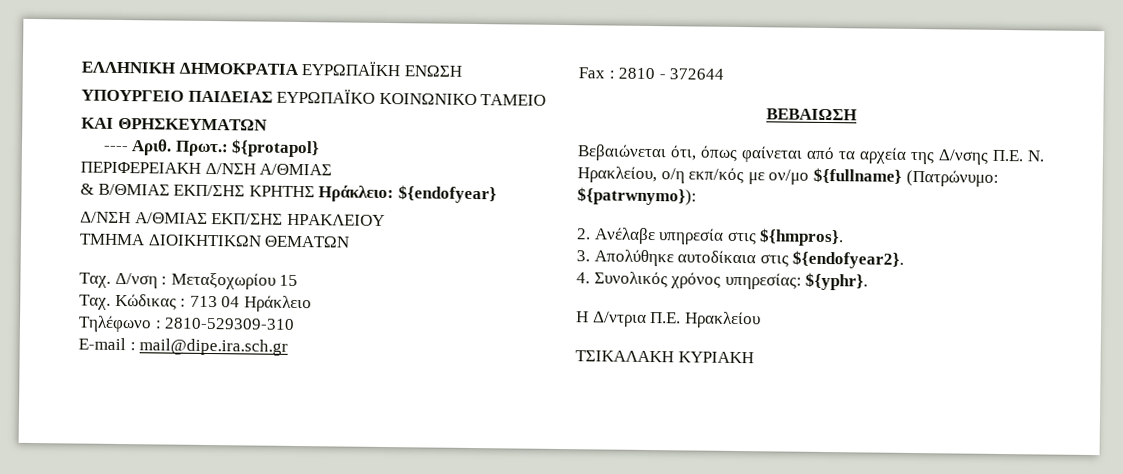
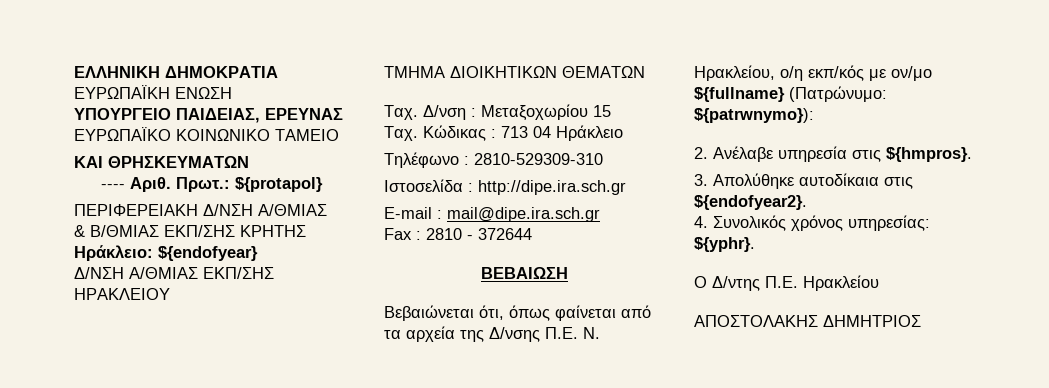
- ΥΠΟΥΡΓΕΙΟ ΠΑΙΔΕΙΑΣ ΕΥΡΩΠΑΪΚΟ ΚΟΙΝΩΝΙΚΟ ΤΑΜΕΙΟ
+ ΥΠΟΥΡΓΕΙΟ ΠΑΙΔΕΙΑΣ, ΕΡΕΥΝΑΣ ΕΥΡΩΠΑΪΚΟ ΚΟΙΝΩΝΙΚΟ ΤΑΜΕΙΟ
+ Ιστοσελίδα : http://dipe.ira.sch.gr
- Η Δ/ντρια Π.Ε. Ηρακλείου
+ Ο Δ/ντης Π.Ε. Ηρακλείου
- ΤΣΙΚΑΛΑΚΗ ΚΥΡΙΑΚΗ
+ ΑΠΟΣΤΟΛΑΚΗΣ ΔΗΜΗΤΡΙΟΣ

